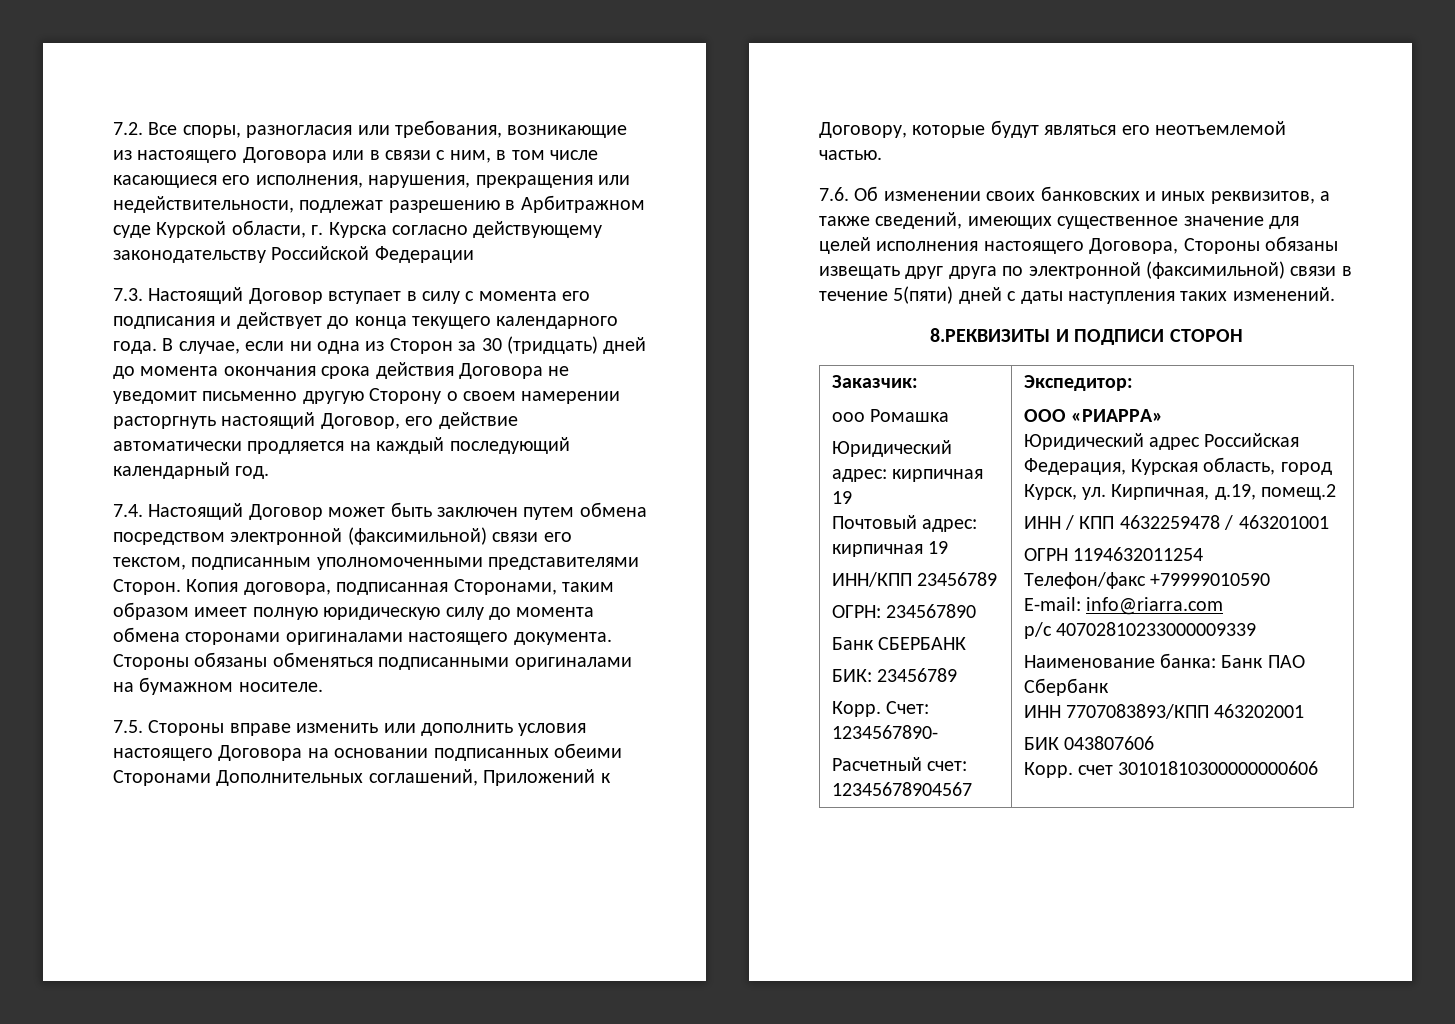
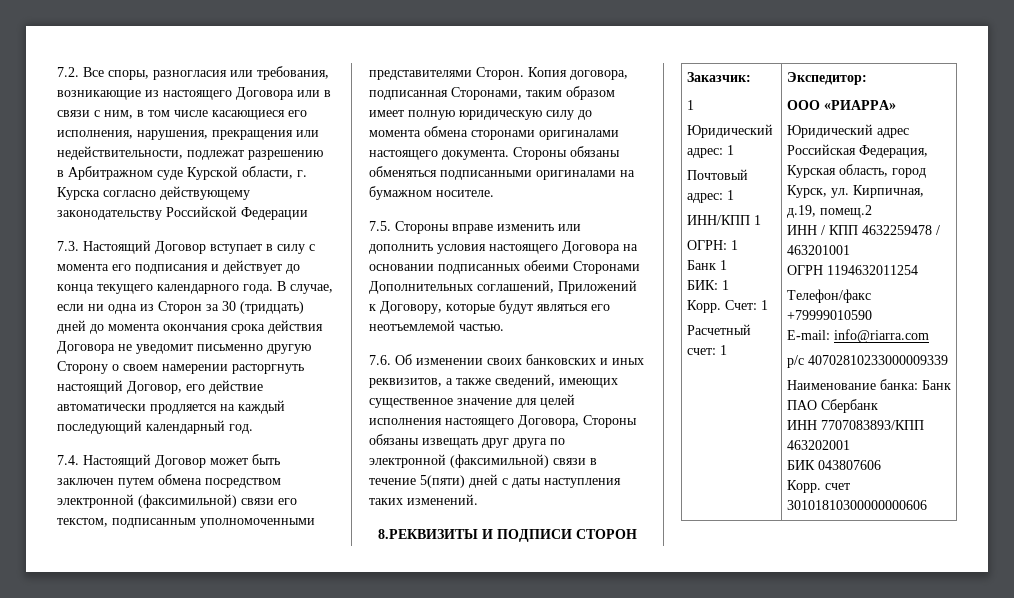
  Заказчик:
- ооо Ромашка
+ 1
- Юридический адрес: кирпичная 19
+ Юридический адрес: 1
- Почтовый адрес: кирпичная 19
+ Почтовый адрес: 1
- ИНН/КПП 23456789
+ ИНН/КПП 1
- ОГРН: 234567890
- Банк СБЕРБАНК
+ ОГРН: 1
+ Банк 1
- БИК: 23456789
+ БИК: 1
- Счет: 1234567890-
+ Счет: 1
- Расчетный счет: 12345678904567
+ Расчетный счет: 1

